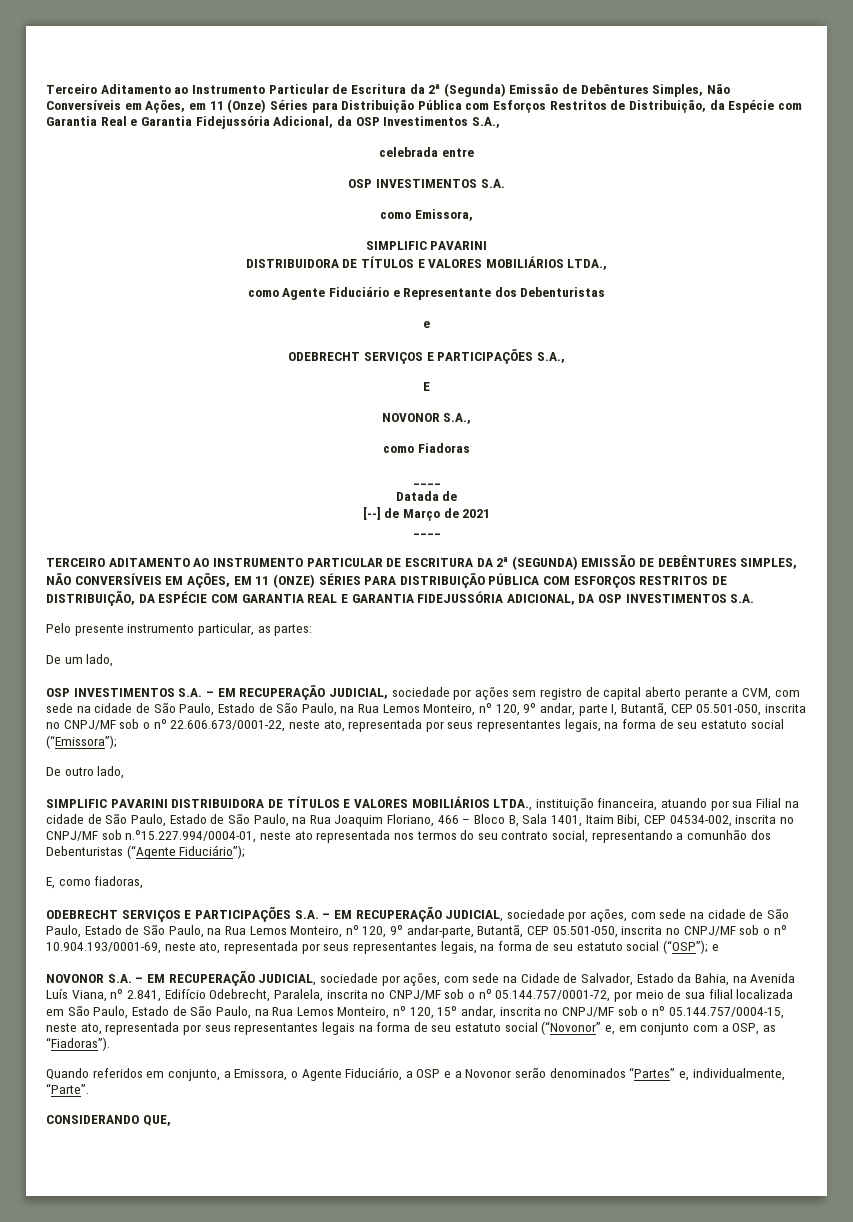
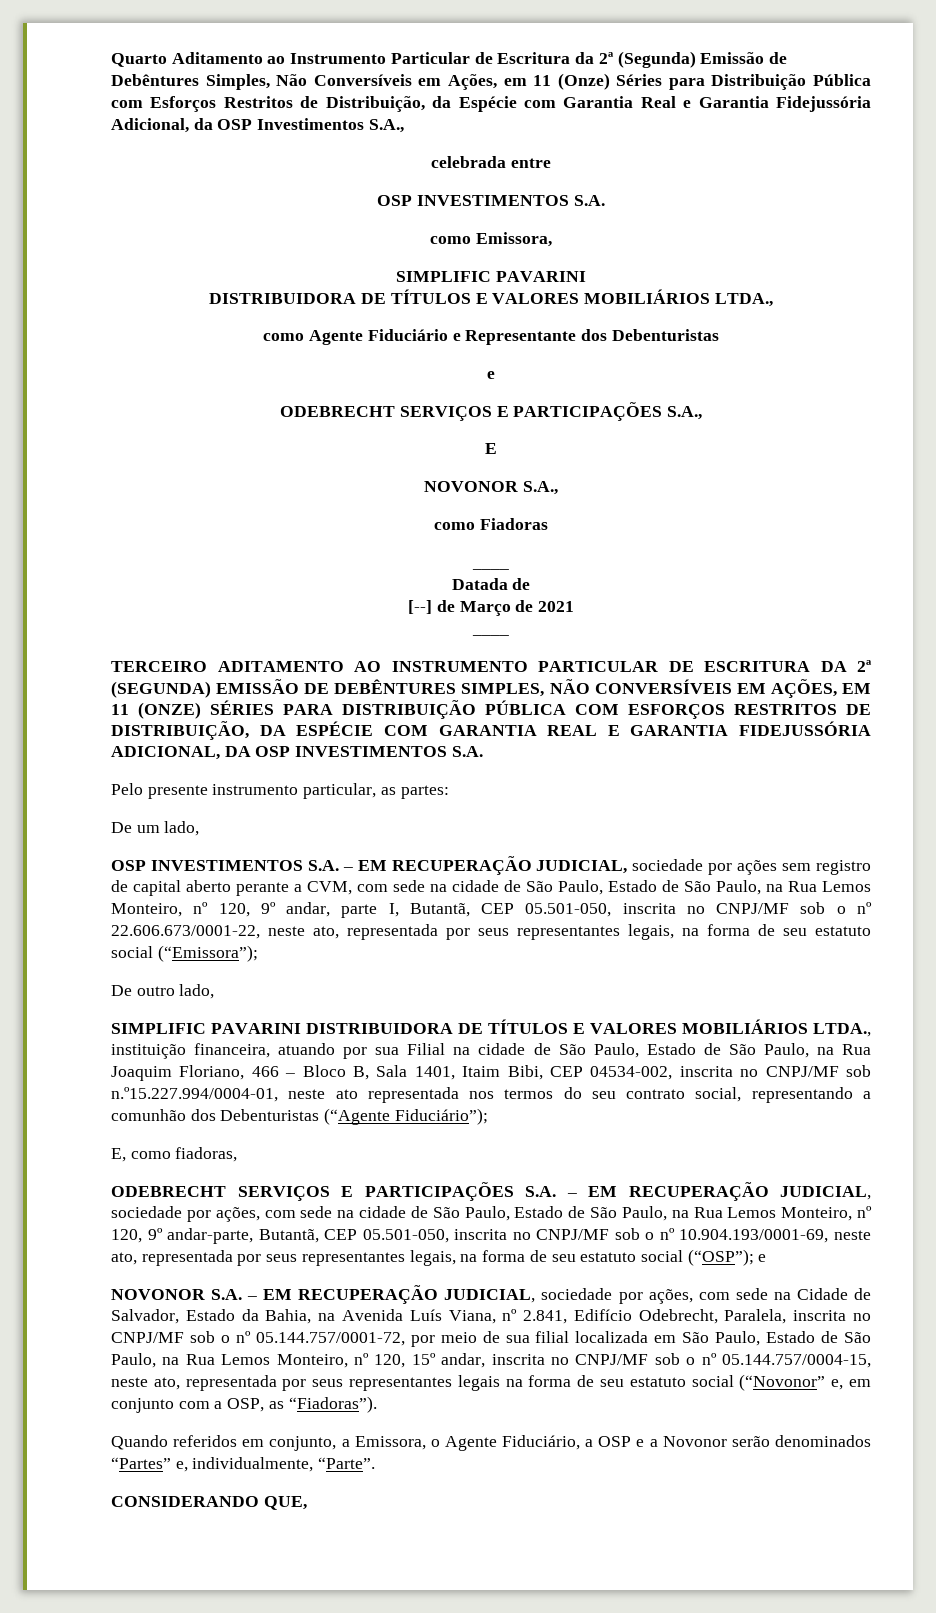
- Terceiro Aditamento ao Instrumento Particular de Escritura da 2ª (Segunda) Emissão de Debêntures Simples, Não Conversíveis em Ações, em 11 (Onze) Séries para Distribuição Pública com Esforços Restritos de Distribuição, da Espécie com Garantia Real e Garantia Fidejussória Adicional, da OSP Investimentos S.A.,
+ Quarto Aditamento ao Instrumento Particular de Escritura da 2ª (Segunda) Emissão de Debêntures Simples, Não Conversíveis em Ações, em 11 (Onze) Séries para Distribuição Pública com Esforços Restritos de Distribuição, da Espécie com Garantia Real e Garantia Fidejussória Adicional, da OSP Investimentos S.A.,

